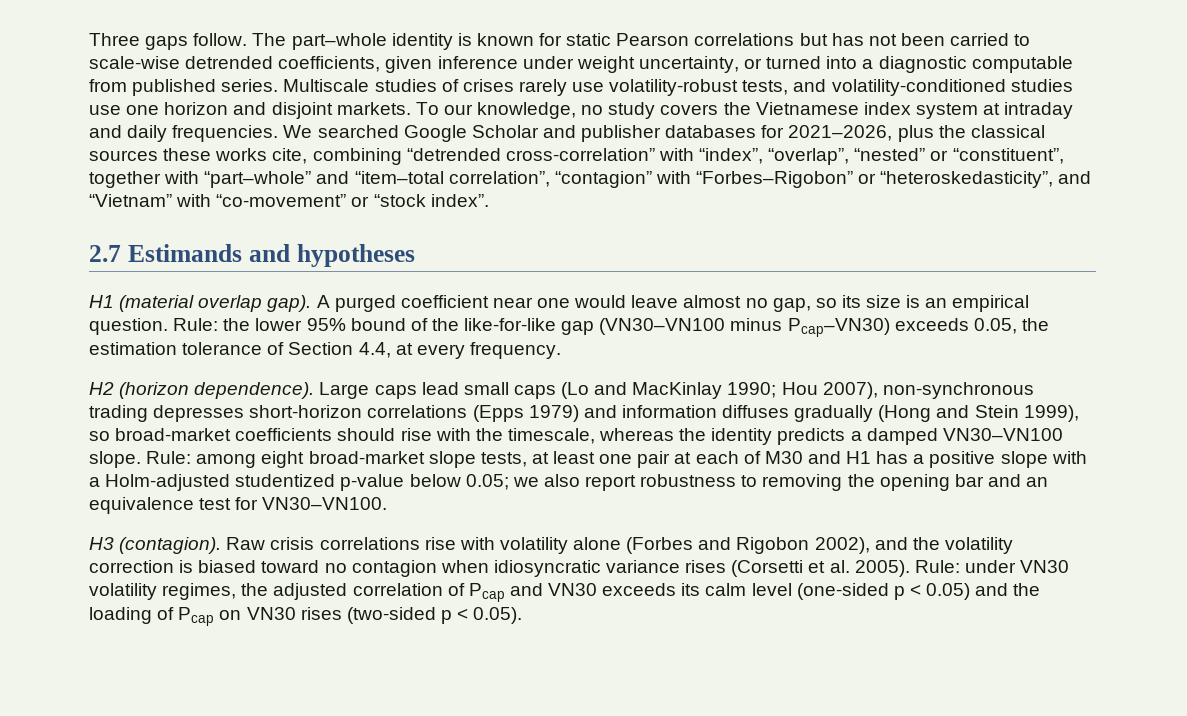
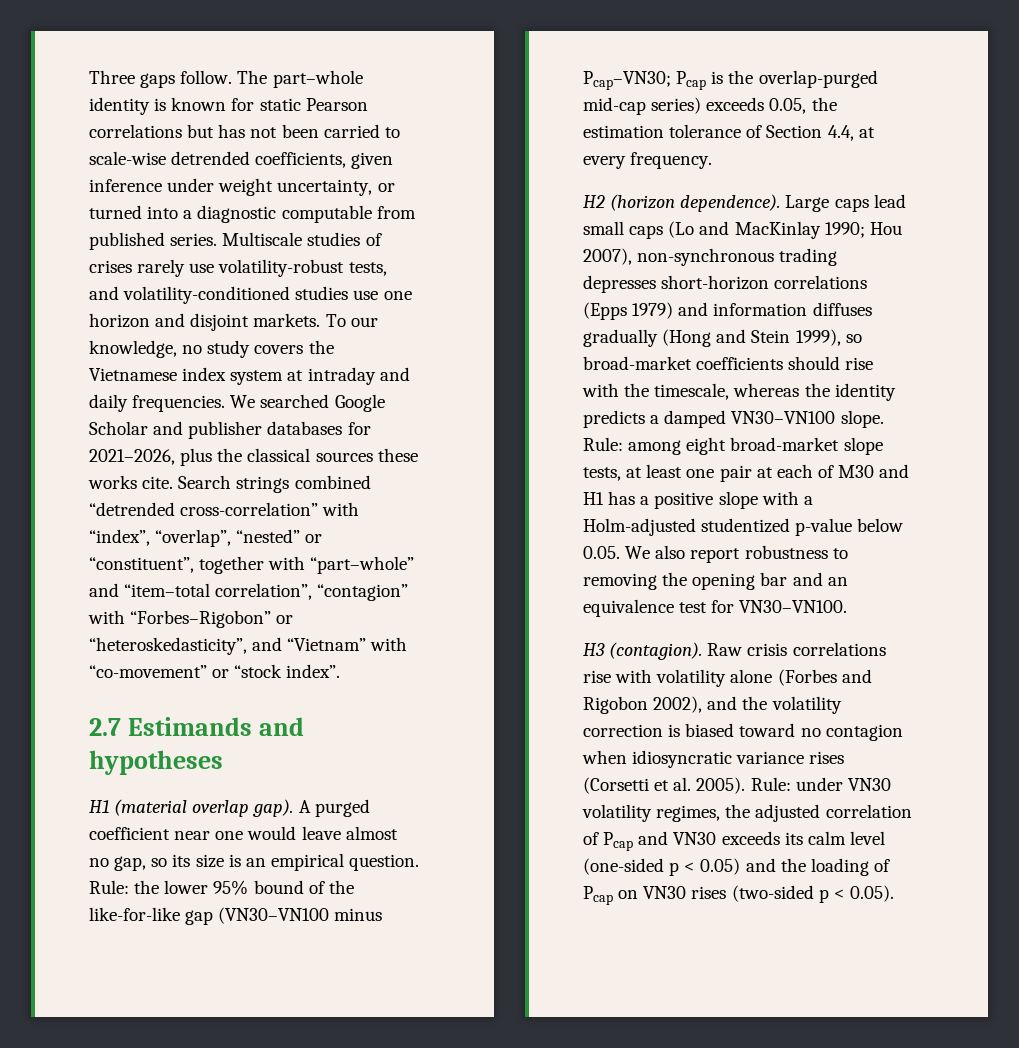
- We searched Google Scholar and publisher databases for 2021–2026, plus the classical sources these works cite, combining “detrended cross-correlation” with “index”, “overlap”, “nested” or “constituent”, together with “part–whole” and “item–total correlation”, “contagion” with “Forbes–Rigobon” or “heteroskedasticity”, and “Vietnam” with “co-movement” or “stock index”.
+ We searched Google Scholar and publisher databases for 2021–2026, plus the classical sources these works cite. Search strings combined “detrended cross-correlation” with “index”, “overlap”, “nested” or “constituent”, together with “part–whole” and “item–total correlation”, “contagion” with “Forbes–Rigobon” or “heteroskedasticity”, and “Vietnam” with “co-movement” or “stock index”.
- Rule: the lower 95% bound of the like-for-like gap (VN30–VN100 minus Pcap–VN30) exceeds 0.05, the estimation tolerance of Section 4.4, at every frequency.
+ Rule: the lower 95% bound of the like-for-like gap (VN30–VN100 minus Pcap–VN30; Pcap is the overlap-purged mid-cap series) exceeds 0.05, the estimation tolerance of Section 4.4, at every frequency.
- Rule: among eight broad-market slope tests, at least one pair at each of M30 and H1 has a positive slope with a Holm-adjusted studentized p-value below 0.05; we also report robustness to removing the opening bar and an equivalence test for VN30–VN100.
+ Rule: among eight broad-market slope tests, at least one pair at each of M30 and H1 has a positive slope with a Holm-adjusted studentized p-value below 0.05. We also report robustness to removing the opening bar and an equivalence test for VN30–VN100.

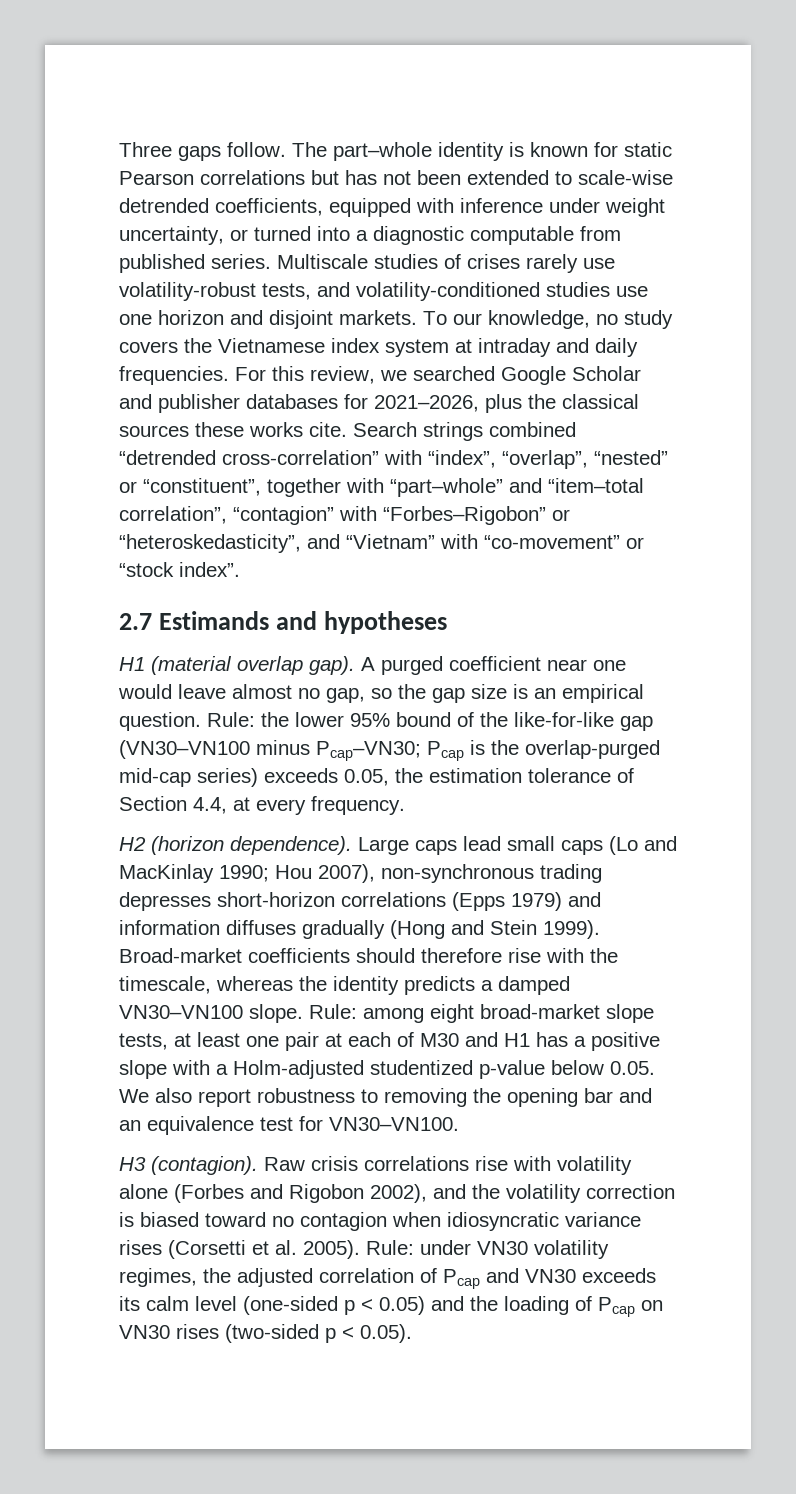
- The part–whole identity is known for static Pearson correlations but has not been carried to scale-wise detrended coefficients, given inference under weight uncertainty, or turned into a diagnostic computable from published series.
+ The part–whole identity is known for static Pearson correlations but has not been extended to scale-wise detrended coefficients, equipped with inference under weight uncertainty, or turned into a diagnostic computable from published series.
- We searched Google Scholar and publisher databases for 2021–2026, plus the classical sources these works cite.
+ For this review, we searched Google Scholar and publisher databases for 2021–2026, plus the classical sources these works cite.
- A purged coefficient near one would leave almost no gap, so its size is an empirical question.
+ A purged coefficient near one would leave almost no gap, so the gap size is an empirical question.
- Large caps lead small caps (Lo and MacKinlay 1990; Hou 2007), non-synchronous trading depresses short-horizon correlations (Epps 1979) and information diffuses gradually (Hong and Stein 1999), so broad-market coefficients should rise with the timescale, whereas the identity predicts a damped VN30–VN100 slope.
+ Large caps lead small caps (Lo and MacKinlay 1990; Hou 2007), non-synchronous trading depresses short-horizon correlations (Epps 1979) and information diffuses gradually (Hong and Stein 1999). Broad-market coefficients should therefore rise with the timescale, whereas the identity predicts a damped VN30–VN100 slope.

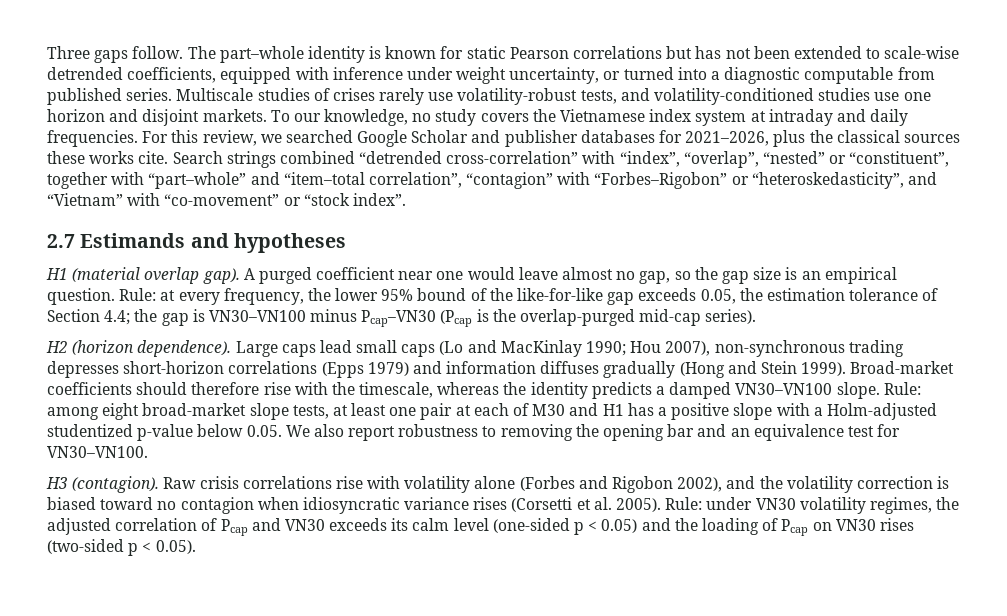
- Rule: the lower 95% bound of the like-for-like gap (VN30–VN100 minus Pcap–VN30; Pcap is the overlap-purged mid-cap series) exceeds 0.05, the estimation tolerance of Section 4.4, at every frequency.
+ Rule: at every frequency, the lower 95% bound of the like-for-like gap exceeds 0.05, the estimation tolerance of Section 4.4; the gap is VN30–VN100 minus Pcap–VN30 (Pcap is the overlap-purged mid-cap series).

